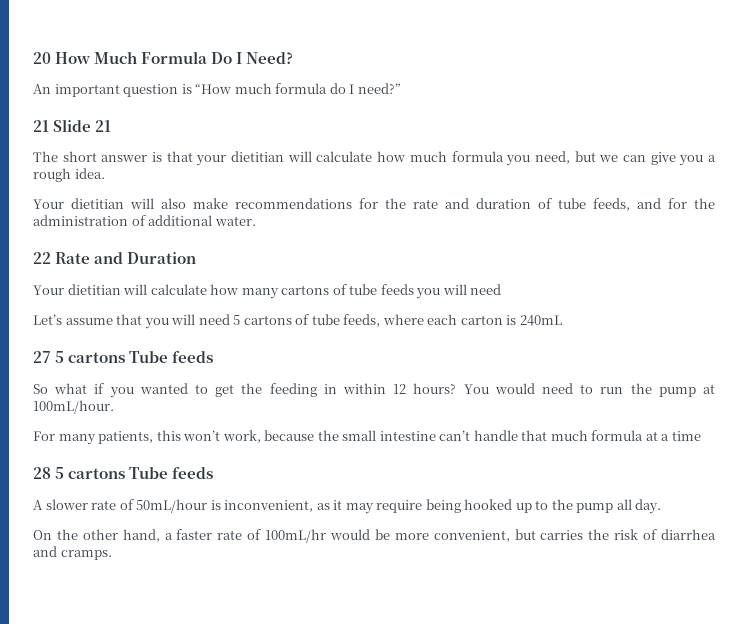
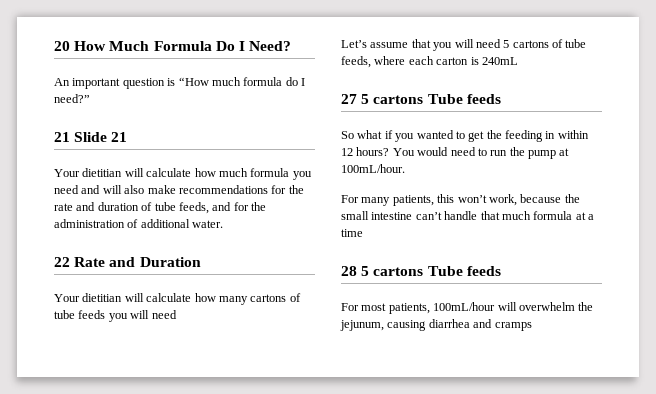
- The short answer is that your dietitian will calculate how much formula you need, but we can give you a rough idea.
- Your dietitian will also make recommendations for the rate and duration of tube feeds, and for the administration of additional water.
+ Your dietitian will calculate how much formula you need and will also make recommendations for the rate and duration of tube feeds, and for the administration of additional water.
- A slower rate of 50mL/hour is inconvenient, as it may require being hooked up to the pump all day.
- On the other hand, a faster rate of 100mL/hr would be more convenient, but carries the risk of diarrhea and cramps.
+ For most patients, 100mL/hour will overwhelm the jejunum, causing diarrhea and cramps

